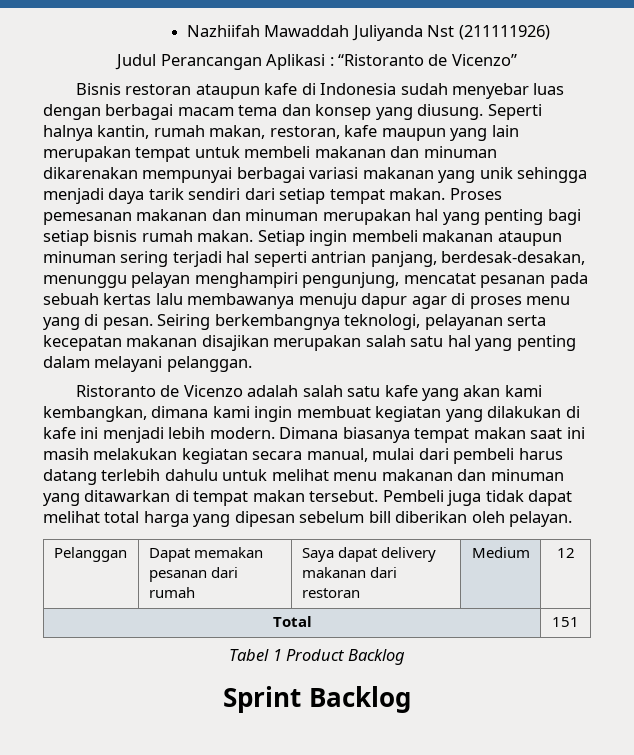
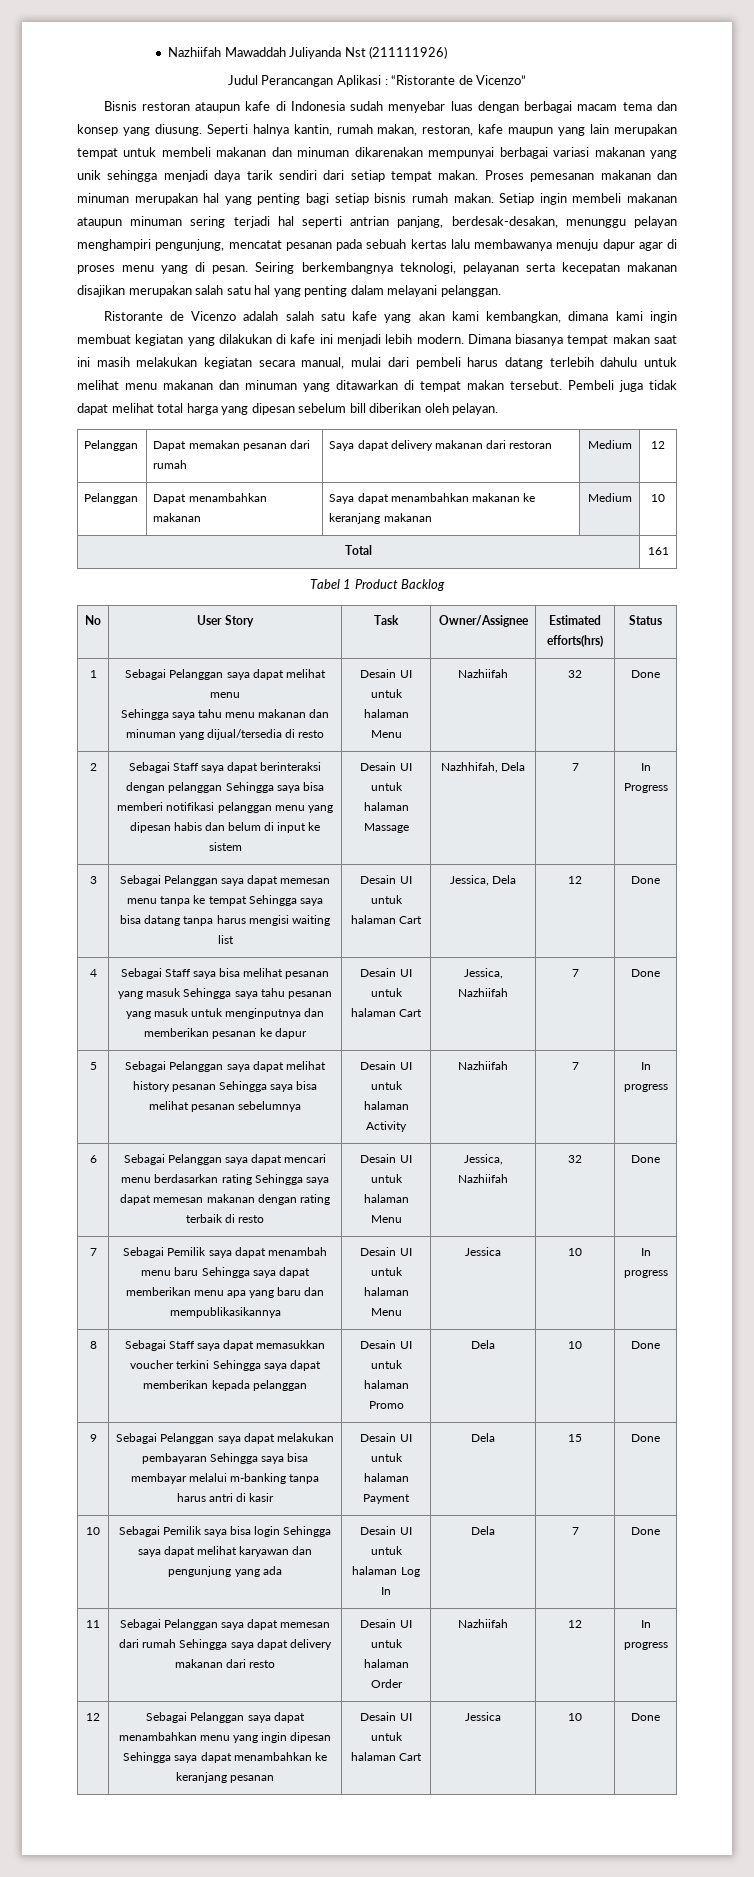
- Judul Perancangan Aplikasi : “Ristoranto de Vicenzo”
+ Judul Perancangan Aplikasi : “Ristorante de Vicenzo”
- Ristoranto de Vicenzo adalah salah satu kafe yang akan kami kembangkan, dimana kami ingin membuat kegiatan yang dilakukan di kafe ini menjadi lebih modern.
+ Ristorante de Vicenzo adalah salah satu kafe yang akan kami kembangkan, dimana kami ingin membuat kegiatan yang dilakukan di kafe ini menjadi lebih modern.
+ Pelanggan | Dapat menambahkan makanan | Saya dapat menambahkan makanan ke keranjang makanan | Medium | 10
- Total | 151
+ Total | 161
- Sprint Backlog
+ No | User Story | Task | Owner/Assignee | Estimated efforts(hrs) | Status
+ 1 | Sebagai Pelanggan saya dapat melihat menu
+ Sehingga saya tahu menu makanan dan minuman yang dijual/tersedia di resto | Desain UI untuk halaman Menu | Nazhiifah | 32 | Done
+ 2 | Sebagai Staff saya dapat berinteraksi dengan pelanggan Sehingga saya bisa memberi notifikasi pelanggan menu yang dipesan habis dan belum di input ke sistem | Desain UI untuk halaman Massage | Nazhhifah, Dela | 7 | In Progress
+ 3 | Sebagai Pelanggan saya dapat memesan menu tanpa ke tempat Sehingga saya bisa datang tanpa harus mengisi waiting list | Desain UI untuk halaman Cart | Jessica, Dela | 12 | Done
+ 4 | Sebagai Staff saya bisa melihat pesanan yang masuk Sehingga saya tahu pesanan yang masuk untuk menginputnya dan memberikan pesanan ke dapur | Desain UI untuk halaman Cart | Jessica, Nazhiifah | 7 | Done
+ 5 | Sebagai Pelanggan saya dapat melihat history pesanan Sehingga saya bisa melihat pesanan sebelumnya | Desain UI untuk halaman Activity | Nazhiifah | 7 | In progress
+ 6 | Sebagai Pelanggan saya dapat mencari menu berdasarkan rating Sehingga saya dapat memesan makanan dengan rating terbaik di resto | Desain UI untuk halaman Menu | Jessica, Nazhiifah | 32 | Done
+ 7 | Sebagai Pemilik saya dapat menambah menu baru Sehingga saya dapat memberikan menu apa yang baru dan mempublikasikannya | Desain UI untuk halaman Menu | Jessica | 10 | In progress
+ 8 | Sebagai Staff saya dapat memasukkan voucher terkini Sehingga saya dapat memberikan kepada pelanggan | Desain UI untuk halaman Promo | Dela | 10 | Done
+ 9 | Sebagai Pelanggan saya dapat melakukan pembayaran Sehingga saya bisa membayar melalui m-banking tanpa harus antri di kasir | Desain UI untuk halaman Payment | Dela | 15 | Done
+ 10 | Sebagai Pemilik saya bisa login Sehingga saya dapat melihat karyawan dan pengunjung yang ada | Desain UI untuk halaman Log In | Dela | 7 | Done
+ 11 | Sebagai Pelanggan saya dapat memesan dari rumah Sehingga saya dapat delivery makanan dari resto | Desain UI untuk halaman Order | Nazhiifah | 12 | In progress
+ 12 | Sebagai Pelanggan saya dapat menambahkan menu yang ingin dipesan Sehingga saya dapat menambahkan ke keranjang pesanan | Desain UI untuk halaman Cart | Jessica | 10 | Done

